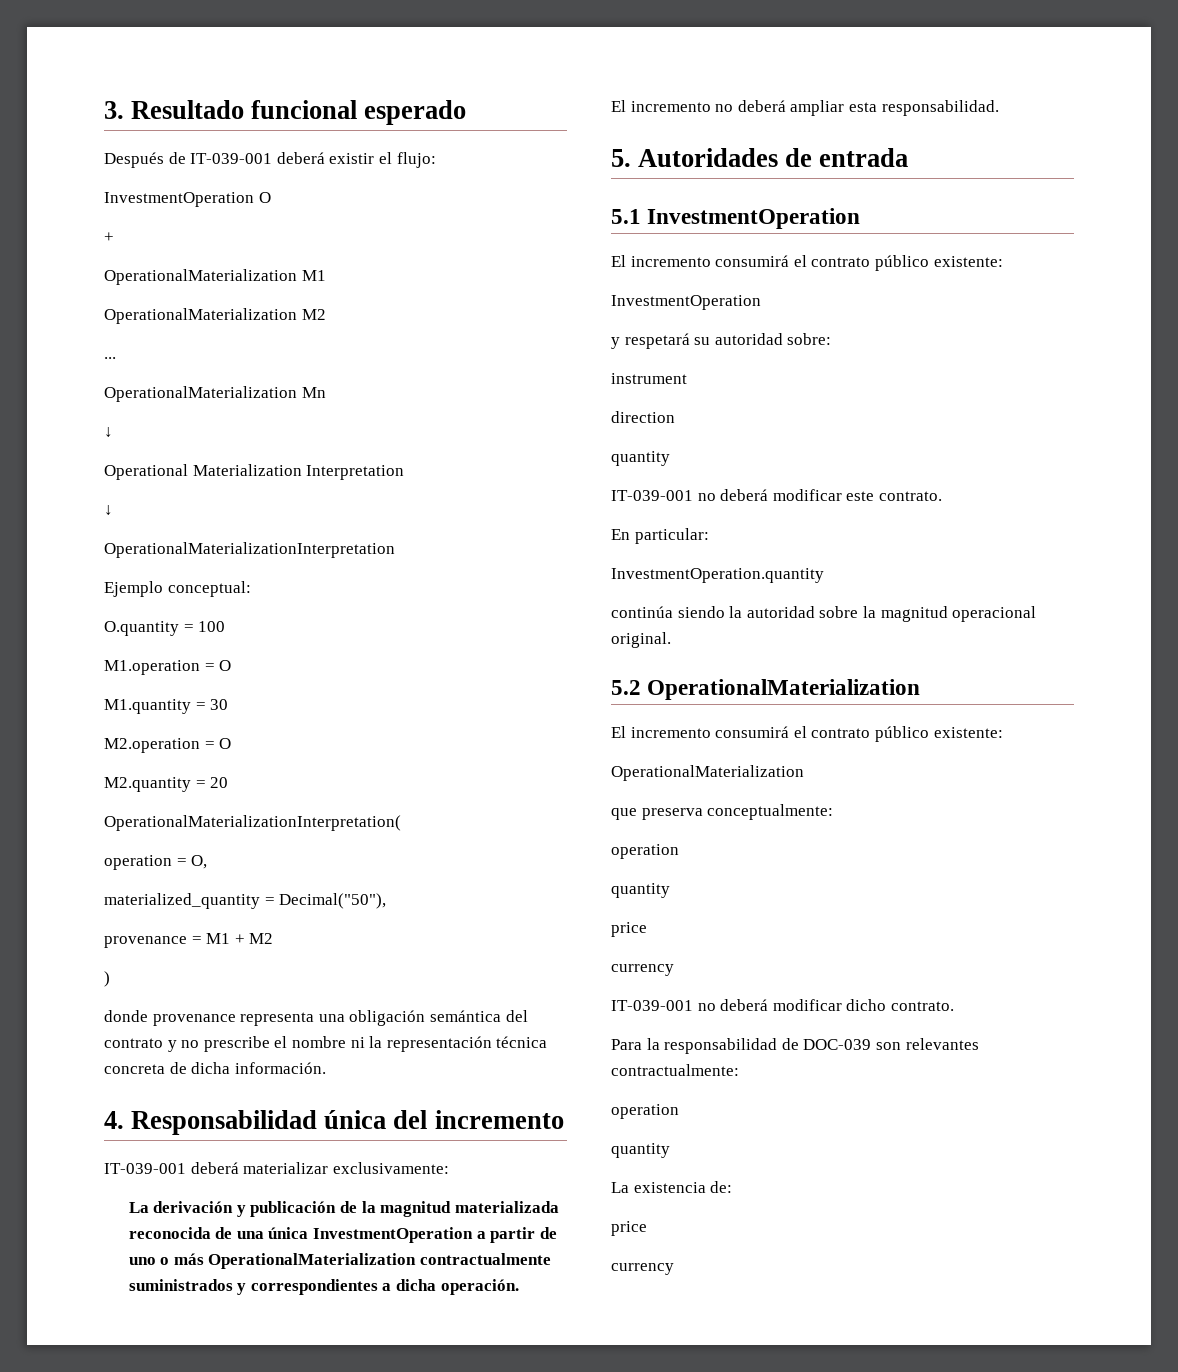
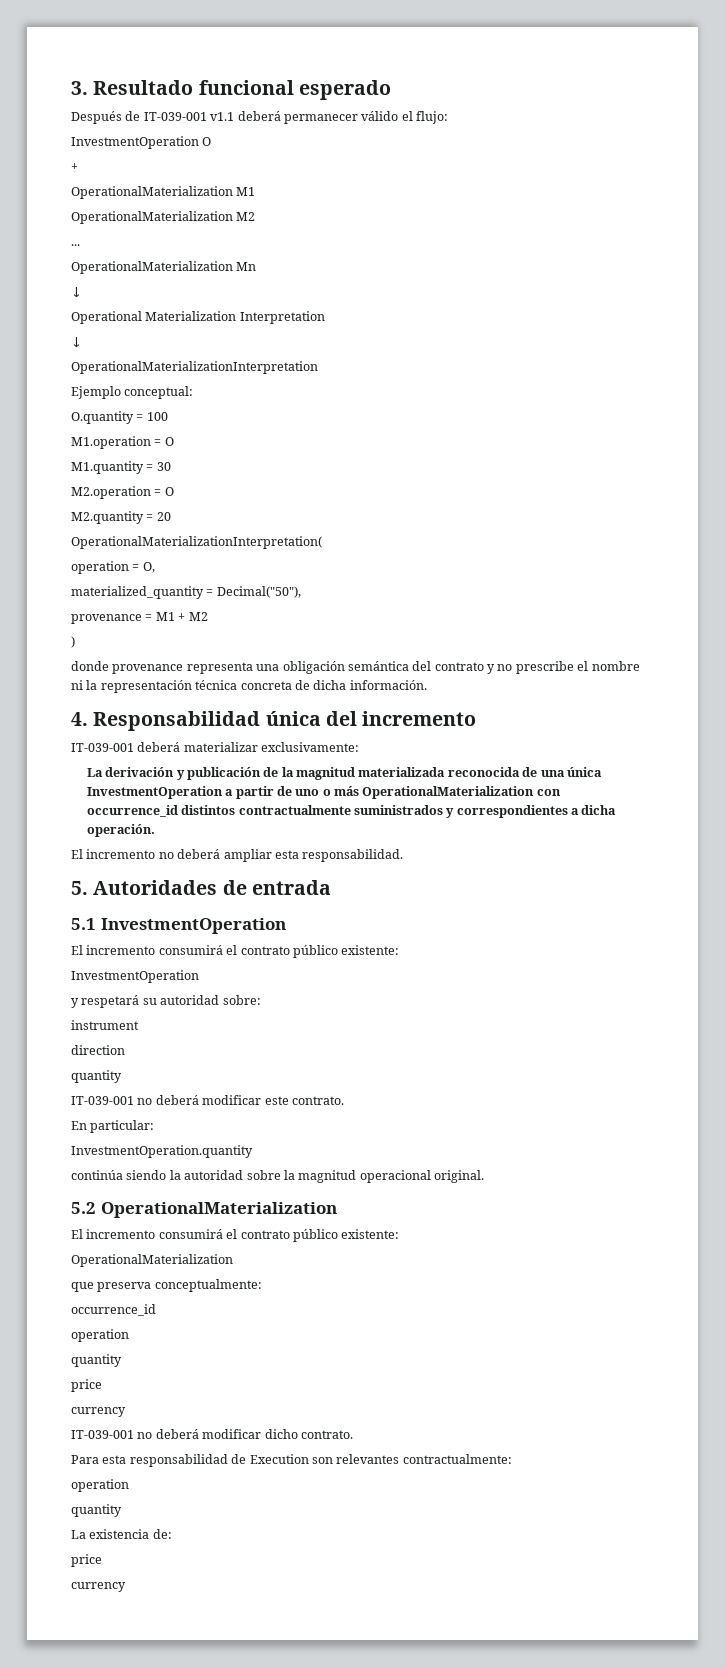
- Después de IT-039-001 deberá existir el flujo:
+ Después de IT-039-001 v1.1 deberá permanecer válido el flujo:
- La derivación y publicación de la magnitud materializada reconocida de una única InvestmentOperation a partir de uno o más OperationalMaterialization contractualmente suministrados y correspondientes a dicha operación.
+ La derivación y publicación de la magnitud materializada reconocida de una única InvestmentOperation a partir de uno o más OperationalMaterialization con occurrence_id distintos contractualmente suministrados y correspondientes a dicha operación.
  que preserva conceptualmente:
+ occurrence_id
- Para la responsabilidad de DOC-039 son relevantes contractualmente:
+ Para esta responsabilidad de Execution son relevantes contractualmente:

